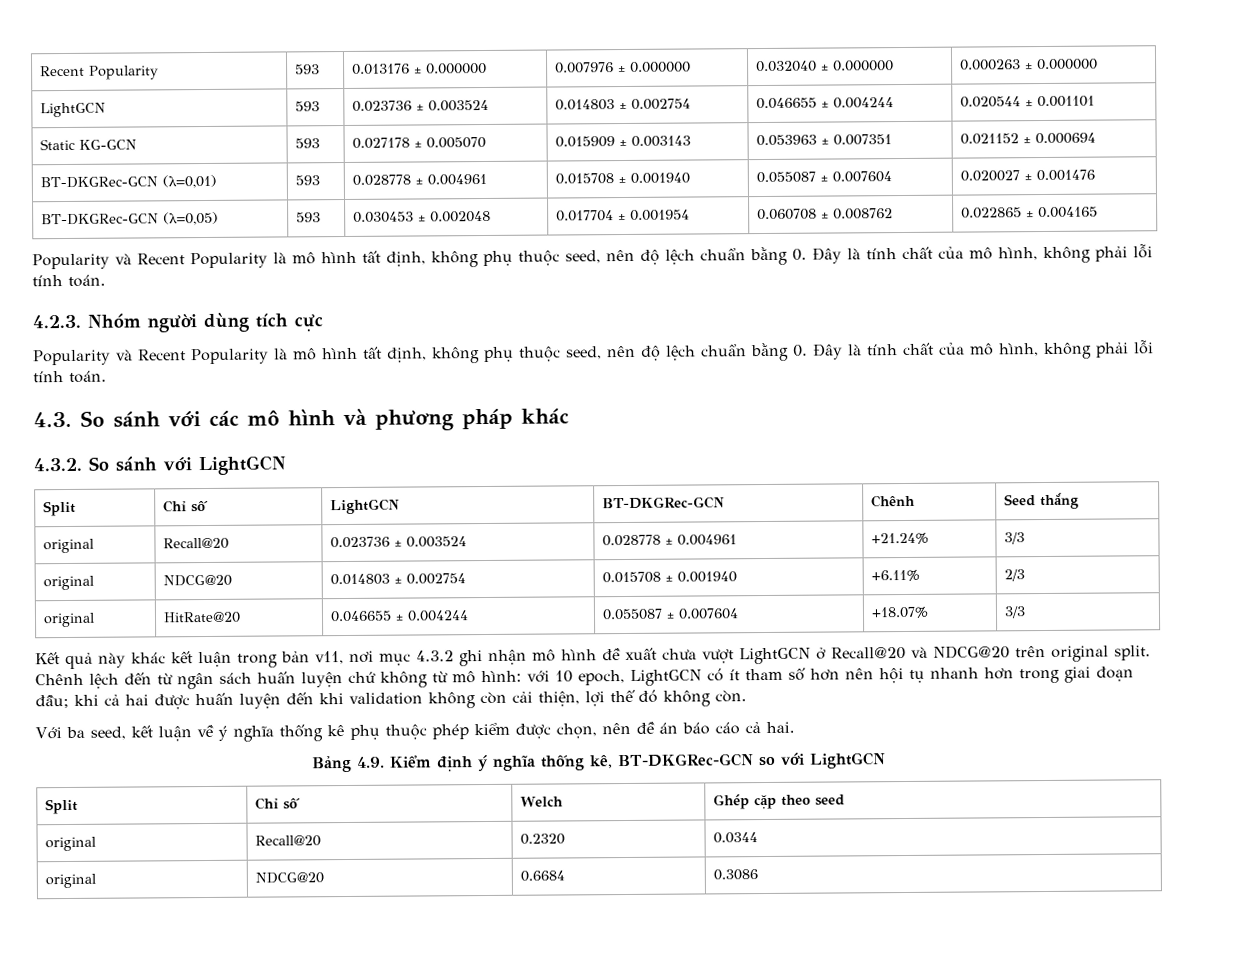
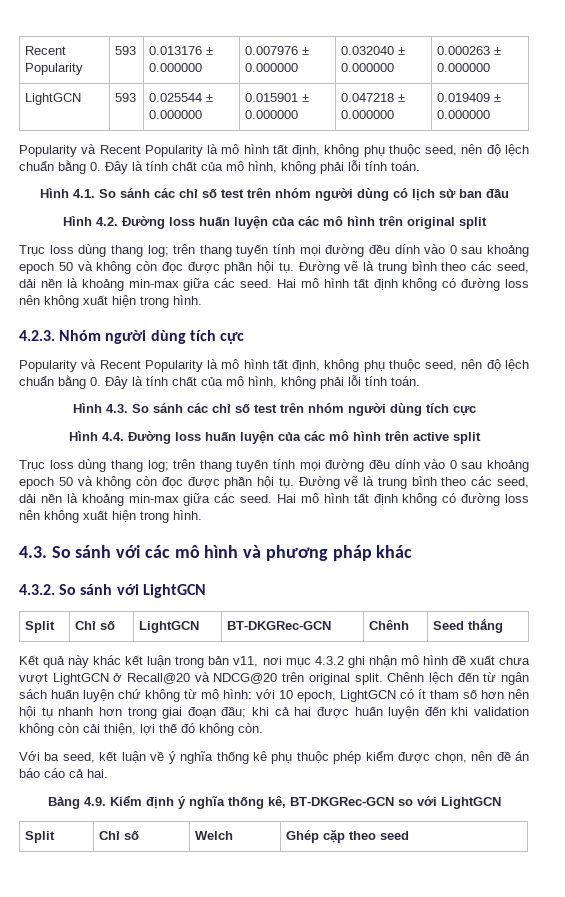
- LightGCN | 593 | 0.023736 ± 0.003524 | 0.014803 ± 0.002754 | 0.046655 ± 0.004244 | 0.020544 ± 0.001101
- Static KG-GCN | 593 | 0.027178 ± 0.005070 | 0.015909 ± 0.003143 | 0.053963 ± 0.007351 | 0.021152 ± 0.000694
- BT-DKGRec-GCN (λ=0,01) | 593 | 0.028778 ± 0.004961 | 0.015708 ± 0.001940 | 0.055087 ± 0.007604 | 0.020027 ± 0.001476
- BT-DKGRec-GCN (λ=0,05) | 593 | 0.030453 ± 0.002048 | 0.017704 ± 0.001954 | 0.060708 ± 0.008762 | 0.022865 ± 0.004165
+ LightGCN | 593 | 0.025544 ± 0.000000 | 0.015901 ± 0.000000 | 0.047218 ± 0.000000 | 0.019409 ± 0.000000
+ Hình 4.1. So sánh các chỉ số test trên nhóm người dùng có lịch sử ban đầu
+ Hình 4.2. Đường loss huấn luyện của các mô hình trên original split
+ Trục loss dùng thang log; trên thang tuyến tính mọi đường đều dính vào 0 sau khoảng epoch 50 và không còn đọc được phần hội tụ. Đường vẽ là trung bình theo các seed, dải nền là khoảng min-max giữa các seed. Hai mô hình tất định không có đường loss nên không xuất hiện trong hình.
+ Hình 4.3. So sánh các chỉ số test trên nhóm người dùng tích cực
+ Hình 4.4. Đường loss huấn luyện của các mô hình trên active split
+ Trục loss dùng thang log; trên thang tuyến tính mọi đường đều dính vào 0 sau khoảng epoch 50 và không còn đọc được phần hội tụ. Đường vẽ là trung bình theo các seed, dải nền là khoảng min-max giữa các seed. Hai mô hình tất định không có đường loss nên không xuất hiện trong hình.
- original | Recall@20 | 0.023736 ± 0.003524 | 0.028778 ± 0.004961 | +21.24% | 3/3
- original | NDCG@20 | 0.014803 ± 0.002754 | 0.015708 ± 0.001940 | +6.11% | 2/3
- original | HitRate@20 | 0.046655 ± 0.004244 | 0.055087 ± 0.007604 | +18.07% | 3/3
- original | Recall@20 | 0.2320 | 0.0344
- original | NDCG@20 | 0.6684 | 0.3086

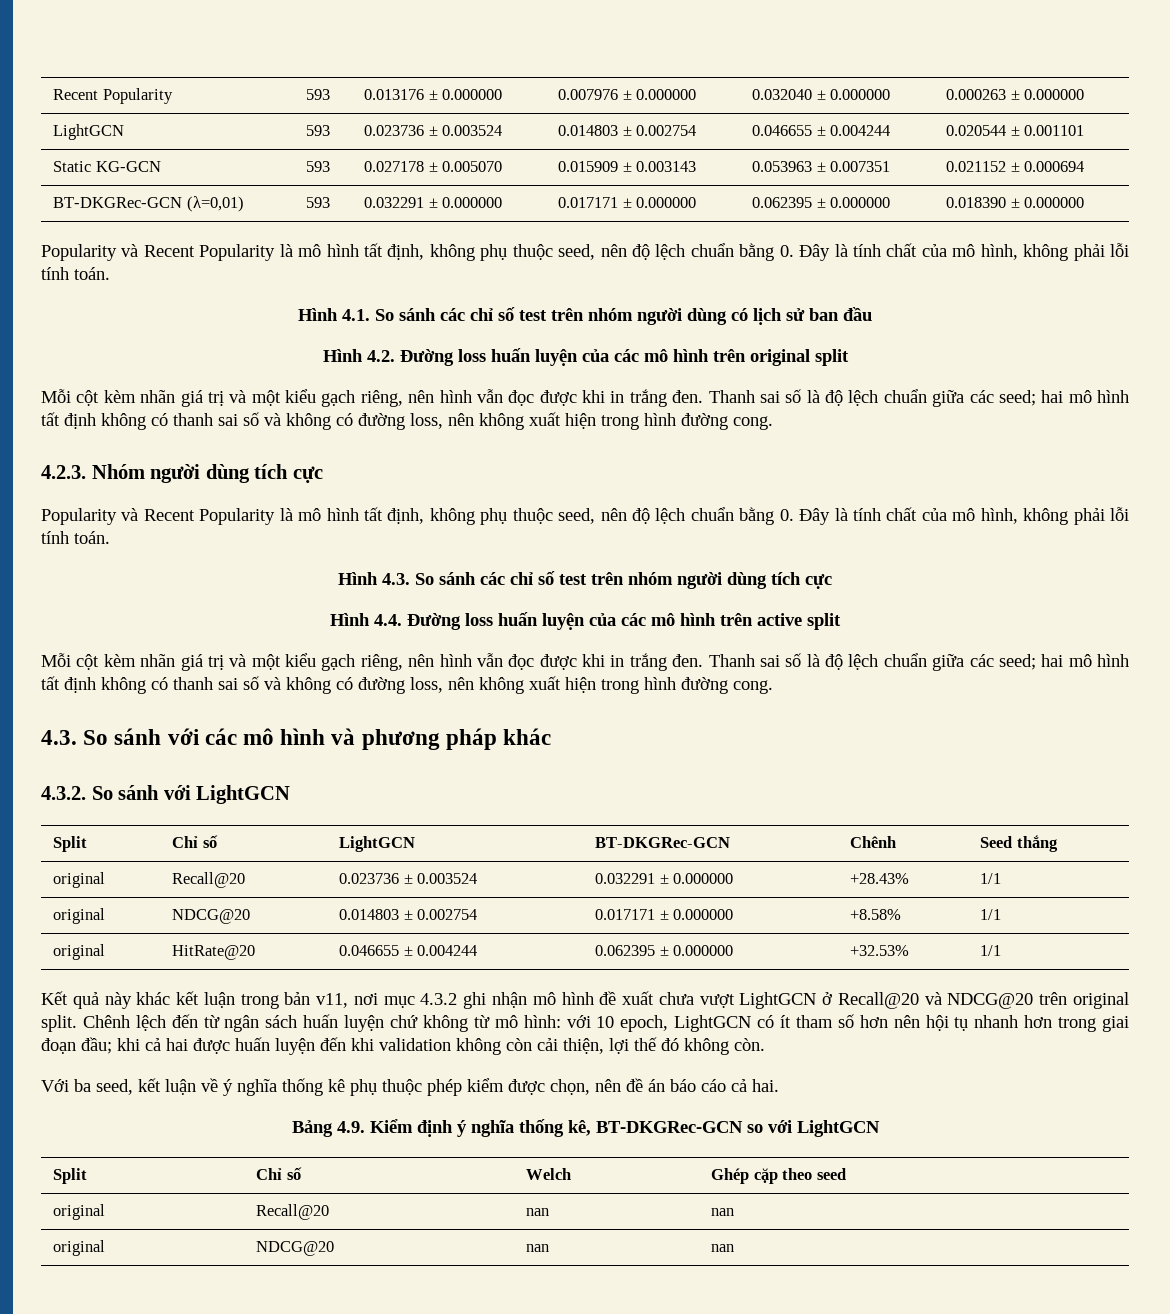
- LightGCN | 593 | 0.025544 ± 0.000000 | 0.015901 ± 0.000000 | 0.047218 ± 0.000000 | 0.019409 ± 0.000000
+ LightGCN | 593 | 0.023736 ± 0.003524 | 0.014803 ± 0.002754 | 0.046655 ± 0.004244 | 0.020544 ± 0.001101
+ Static KG-GCN | 593 | 0.027178 ± 0.005070 | 0.015909 ± 0.003143 | 0.053963 ± 0.007351 | 0.021152 ± 0.000694
+ BT-DKGRec-GCN (λ=0,01) | 593 | 0.032291 ± 0.000000 | 0.017171 ± 0.000000 | 0.062395 ± 0.000000 | 0.018390 ± 0.000000
  Hình 4.2. Đường loss huấn luyện của các mô hình trên original split
- Trục loss dùng thang log; trên thang tuyến tính mọi đường đều dính vào 0 sau khoảng epoch 50 và không còn đọc được phần hội tụ. Đường vẽ là trung bình theo các seed, dải nền là khoảng min-max giữa các seed. Hai mô hình tất định không có đường loss nên không xuất hiện trong hình.
+ Mỗi cột kèm nhãn giá trị và một kiểu gạch riêng, nên hình vẫn đọc được khi in trắng đen. Thanh sai số là độ lệch chuẩn giữa các seed; hai mô hình tất định không có thanh sai số và không có đường loss, nên không xuất hiện trong hình đường cong.
  Hình 4.4. Đường loss huấn luyện của các mô hình trên active split
- Trục loss dùng thang log; trên thang tuyến tính mọi đường đều dính vào 0 sau khoảng epoch 50 và không còn đọc được phần hội tụ. Đường vẽ là trung bình theo các seed, dải nền là khoảng min-max giữa các seed. Hai mô hình tất định không có đường loss nên không xuất hiện trong hình.
+ Mỗi cột kèm nhãn giá trị và một kiểu gạch riêng, nên hình vẫn đọc được khi in trắng đen. Thanh sai số là độ lệch chuẩn giữa các seed; hai mô hình tất định không có thanh sai số và không có đường loss, nên không xuất hiện trong hình đường cong.
+ original | Recall@20 | 0.023736 ± 0.003524 | 0.032291 ± 0.000000 | +28.43% | 1/1
+ original | NDCG@20 | 0.014803 ± 0.002754 | 0.017171 ± 0.000000 | +8.58% | 1/1
+ original | HitRate@20 | 0.046655 ± 0.004244 | 0.062395 ± 0.000000 | +32.53% | 1/1
+ original | Recall@20 | nan | nan
+ original | NDCG@20 | nan | nan

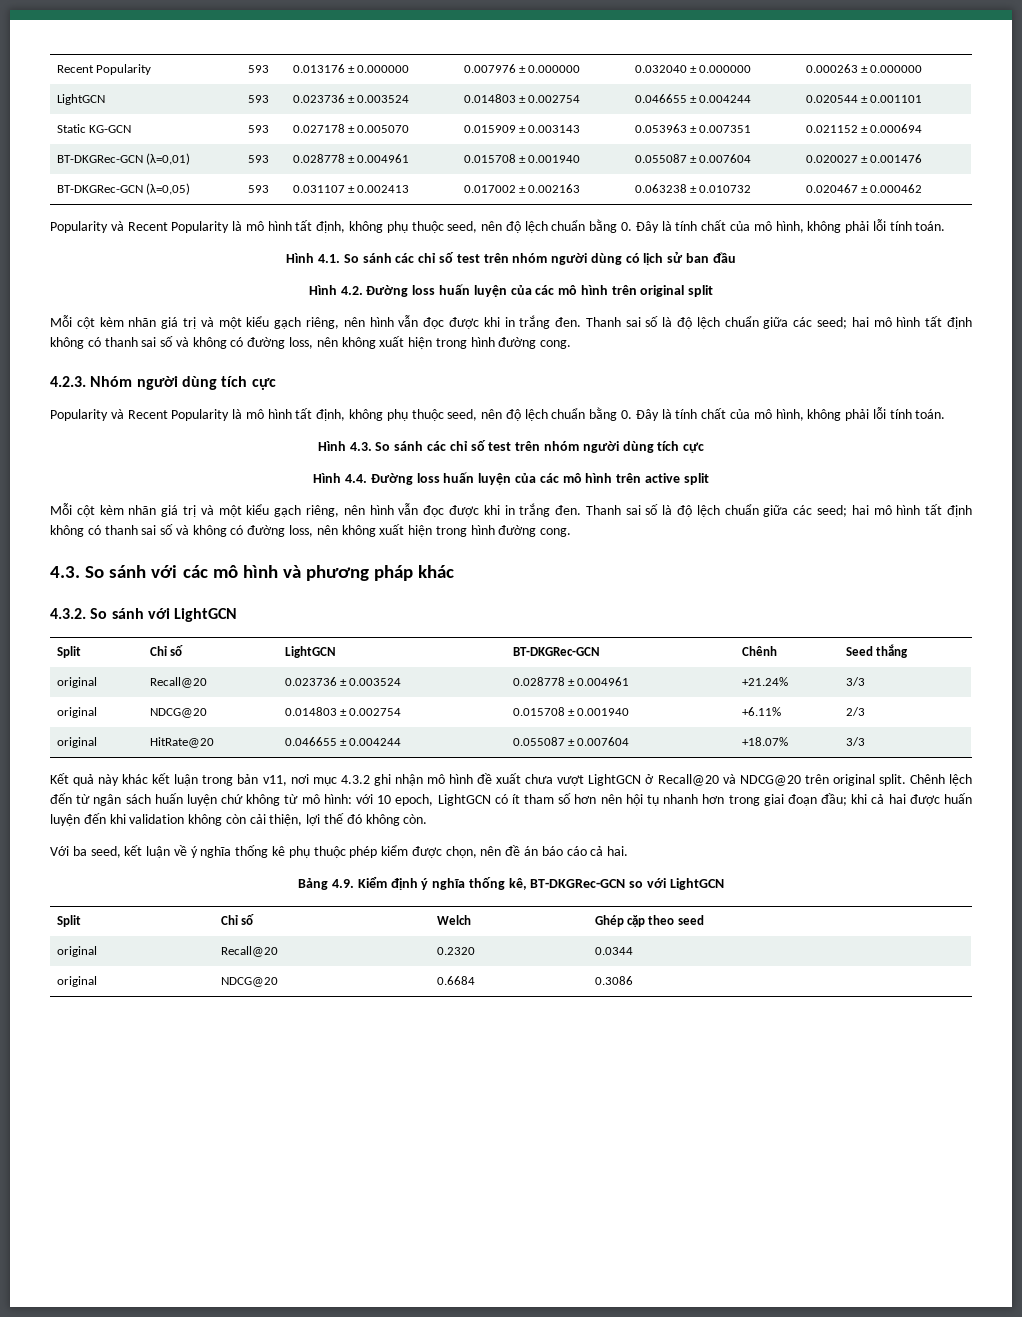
- BT-DKGRec-GCN (λ=0,01) | 593 | 0.032291 ± 0.000000 | 0.017171 ± 0.000000 | 0.062395 ± 0.000000 | 0.018390 ± 0.000000
+ BT-DKGRec-GCN (λ=0,01) | 593 | 0.028778 ± 0.004961 | 0.015708 ± 0.001940 | 0.055087 ± 0.007604 | 0.020027 ± 0.001476
+ BT-DKGRec-GCN (λ=0,05) | 593 | 0.031107 ± 0.002413 | 0.017002 ± 0.002163 | 0.063238 ± 0.010732 | 0.020467 ± 0.000462
- original | Recall@20 | 0.023736 ± 0.003524 | 0.032291 ± 0.000000 | +28.43% | 1/1
+ original | Recall@20 | 0.023736 ± 0.003524 | 0.028778 ± 0.004961 | +21.24% | 3/3
- original | NDCG@20 | 0.014803 ± 0.002754 | 0.017171 ± 0.000000 | +8.58% | 1/1
+ original | NDCG@20 | 0.014803 ± 0.002754 | 0.015708 ± 0.001940 | +6.11% | 2/3
- original | HitRate@20 | 0.046655 ± 0.004244 | 0.062395 ± 0.000000 | +32.53% | 1/1
+ original | HitRate@20 | 0.046655 ± 0.004244 | 0.055087 ± 0.007604 | +18.07% | 3/3
- original | Recall@20 | nan | nan
- original | NDCG@20 | nan | nan
+ original | Recall@20 | 0.2320 | 0.0344
+ original | NDCG@20 | 0.6684 | 0.3086

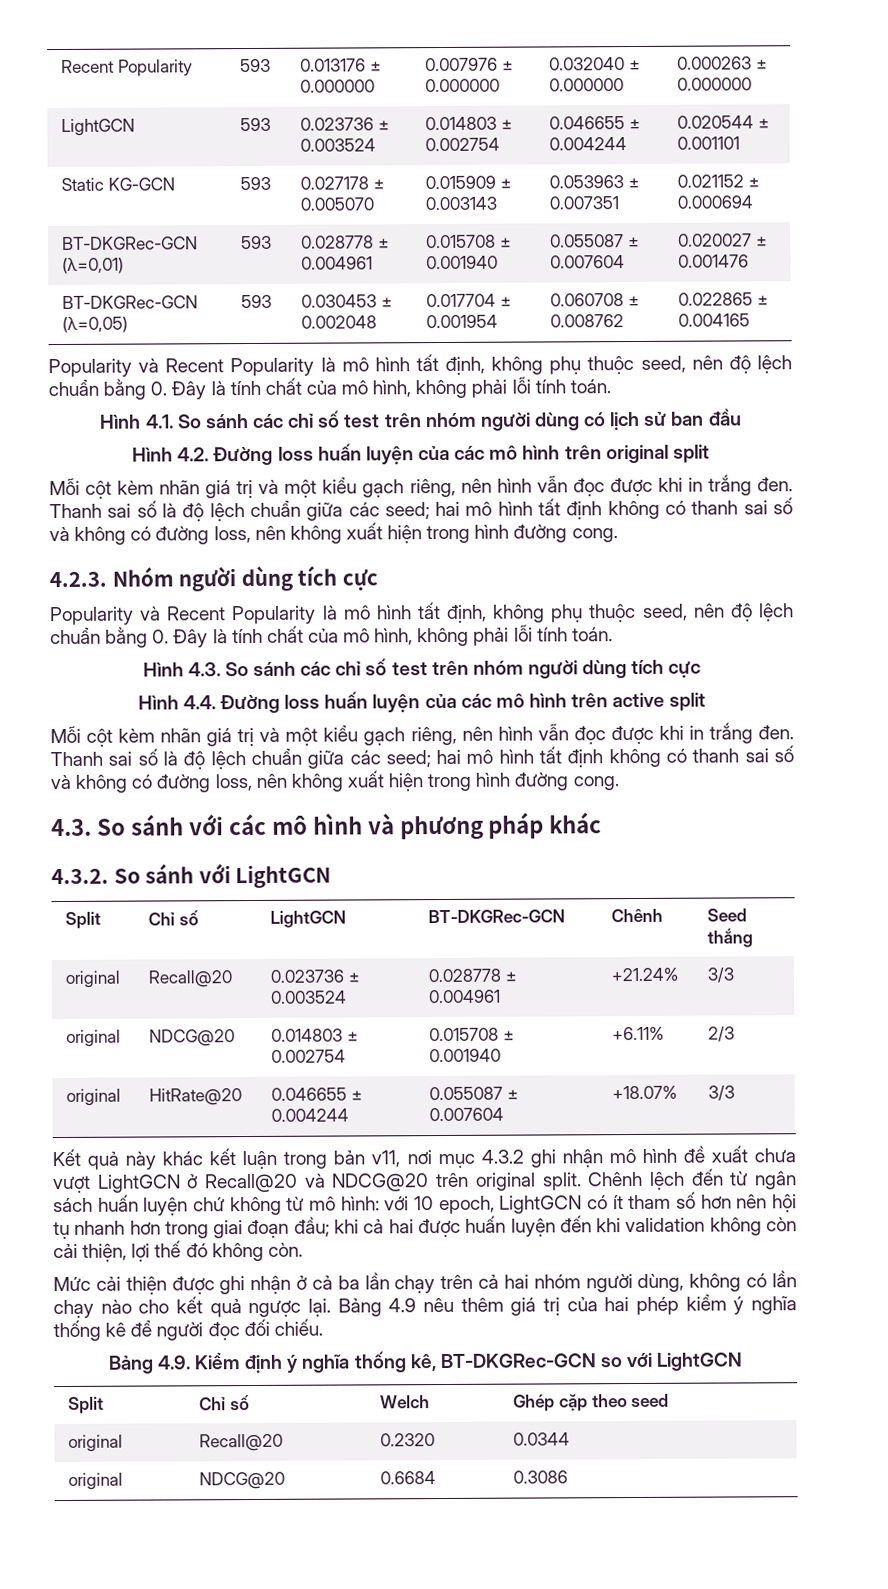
- BT-DKGRec-GCN (λ=0,05) | 593 | 0.031107 ± 0.002413 | 0.017002 ± 0.002163 | 0.063238 ± 0.010732 | 0.020467 ± 0.000462
+ BT-DKGRec-GCN (λ=0,05) | 593 | 0.030453 ± 0.002048 | 0.017704 ± 0.001954 | 0.060708 ± 0.008762 | 0.022865 ± 0.004165
- Với ba seed, kết luận về ý nghĩa thống kê phụ thuộc phép kiểm được chọn, nên đề án báo cáo cả hai.
+ Mức cải thiện được ghi nhận ở cả ba lần chạy trên cả hai nhóm người dùng, không có lần chạy nào cho kết quả ngược lại. Bảng 4.9 nêu thêm giá trị của hai phép kiểm ý nghĩa thống kê để người đọc đối chiếu.

